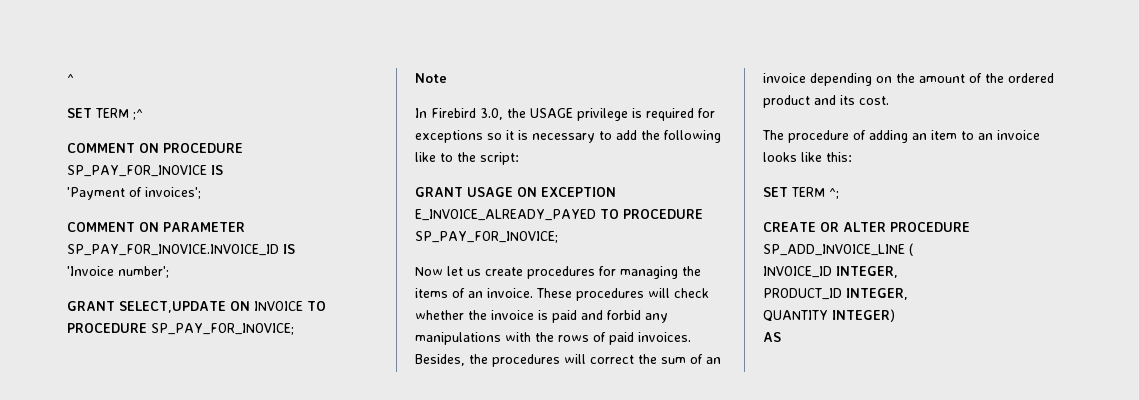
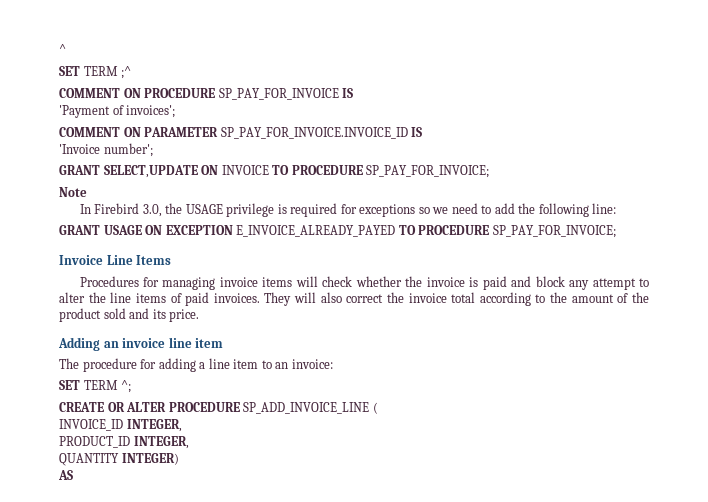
- COMMENT ON PROCEDURE SP_PAY_FOR_INOVICE IS
+ COMMENT ON PROCEDURE SP_PAY_FOR_INVOICE IS
- COMMENT ON PARAMETER SP_PAY_FOR_INOVICE.INVOICE_ID IS
+ COMMENT ON PARAMETER SP_PAY_FOR_INVOICE.INVOICE_ID IS
- GRANT SELECT,UPDATE ON INVOICE TO PROCEDURE SP_PAY_FOR_INOVICE;
+ GRANT SELECT,UPDATE ON INVOICE TO PROCEDURE SP_PAY_FOR_INVOICE;
- In Firebird 3.0, the USAGE privilege is required for exceptions so it is necessary to add the following like to the script:
+ In Firebird 3.0, the USAGE privilege is required for exceptions so we need to add the following line:
- GRANT USAGE ON EXCEPTION E_INVOICE_ALREADY_PAYED TO PROCEDURE SP_PAY_FOR_INOVICE;
- Now let us create procedures for managing the items of an invoice. These procedures will check whether the invoice is paid and forbid any manipulations with the rows of paid invoices. Besides, the procedures will correct the sum of an invoice depending on the amount of the ordered product and its cost.
- The procedure of adding an item to an invoice looks like this:
+ GRANT USAGE ON EXCEPTION E_INVOICE_ALREADY_PAYED TO PROCEDURE SP_PAY_FOR_INVOICE;
+ Invoice Line Items
+ Procedures for managing invoice items will check whether the invoice is paid and block any attempt to alter the line items of paid invoices. They will also correct the invoice total according to the amount of the product sold and its price.
+ Adding an invoice line item
+ The procedure for adding a line item to an invoice:

